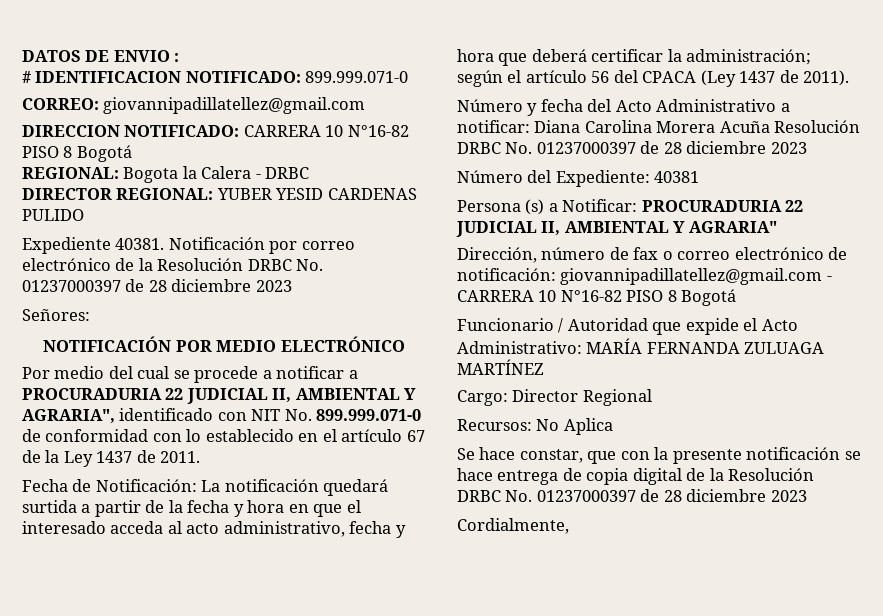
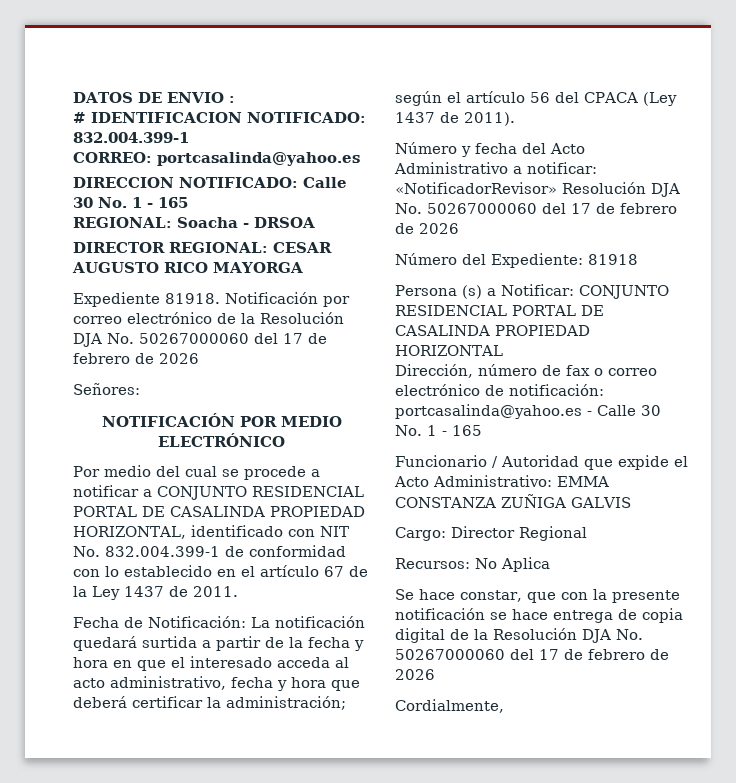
- # IDENTIFICACION NOTIFICADO: 899.999.071-0
+ # IDENTIFICACION NOTIFICADO: 832.004.399-1
- CORREO: giovannipadillatellez@gmail.com
+ CORREO: portcasalinda@yahoo.es
- DIRECCION NOTIFICADO: CARRERA 10 N°16-82 PISO 8 Bogotá
- REGIONAL: Bogota la Calera - DRBC
- DIRECTOR REGIONAL: YUBER YESID CARDENAS PULIDO
+ DIRECCION NOTIFICADO: Calle 30 No. 1 - 165
+ REGIONAL: Soacha - DRSOA
+ DIRECTOR REGIONAL: CESAR AUGUSTO RICO MAYORGA
- Expediente 40381.
+ Expediente 81918.
- Notificación por correo electrónico de la Resolución DRBC No. 01237000397 de 28 diciembre 2023
+ Notificación por correo electrónico de la Resolución DJA No. 50267000060 del 17 de febrero de 2026
- Por medio del cual se procede a notificar a PROCURADURIA 22 JUDICIAL II, AMBIENTAL Y AGRARIA", identificado con NIT No. 899.999.071-0 de conformidad con lo establecido en el artículo 67 de la Ley 1437 de 2011.
+ Por medio del cual se procede a notificar a CONJUNTO RESIDENCIAL PORTAL DE CASALINDA PROPIEDAD HORIZONTAL, identificado con NIT No. 832.004.399-1 de conformidad con lo establecido en el artículo 67 de la Ley 1437 de 2011.
- Número y fecha del Acto Administrativo a notificar: Diana Carolina Morera Acuña Resolución DRBC No. 01237000397 de 28 diciembre 2023
+ Número y fecha del Acto Administrativo a notificar: «NotificadorRevisor» Resolución DJA No. 50267000060 del 17 de febrero de 2026
- Número del Expediente: 40381
+ Número del Expediente: 81918
- Persona (s) a Notificar: PROCURADURIA 22 JUDICIAL II, AMBIENTAL Y AGRARIA"
+ Persona (s) a Notificar: CONJUNTO RESIDENCIAL PORTAL DE CASALINDA PROPIEDAD HORIZONTAL
- Dirección, número de fax o correo electrónico de notificación: giovannipadillatellez@gmail.com - CARRERA 10 N°16-82 PISO 8 Bogotá
+ Dirección, número de fax o correo electrónico de notificación: portcasalinda@yahoo.es - Calle 30 No. 1 - 165
- Funcionario / Autoridad que expide el Acto Administrativo: MARÍA FERNANDA ZULUAGA MARTÍNEZ
+ Funcionario / Autoridad que expide el Acto Administrativo: EMMA CONSTANZA ZUÑIGA GALVIS
- Se hace constar, que con la presente notificación se hace entrega de copia digital de la Resolución DRBC No. 01237000397 de 28 diciembre 2023
+ Se hace constar, que con la presente notificación se hace entrega de copia digital de la Resolución DJA No. 50267000060 del 17 de febrero de 2026

